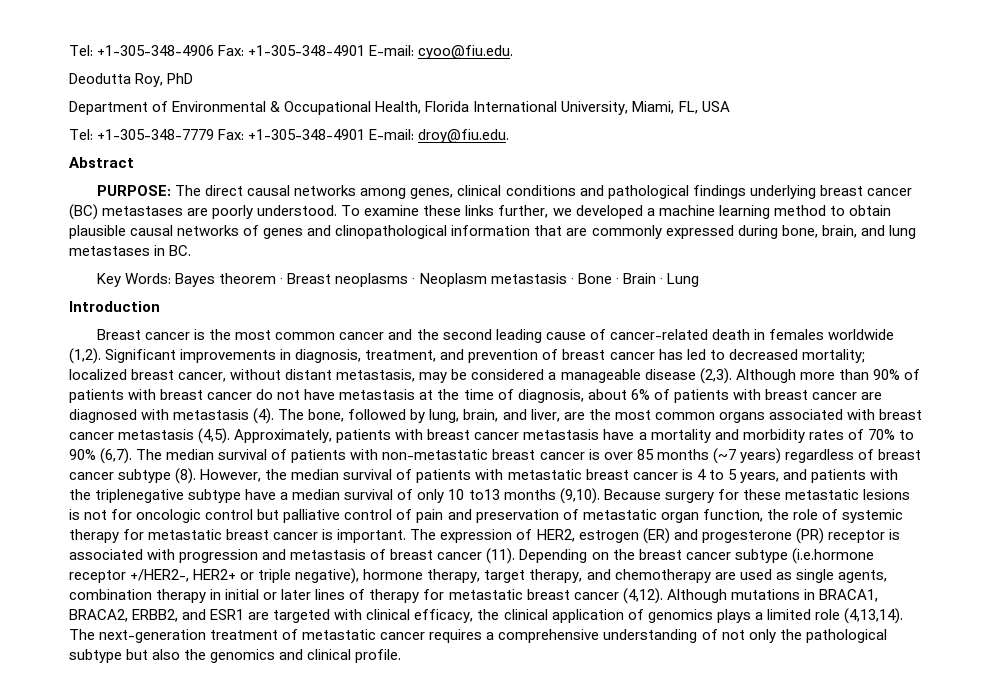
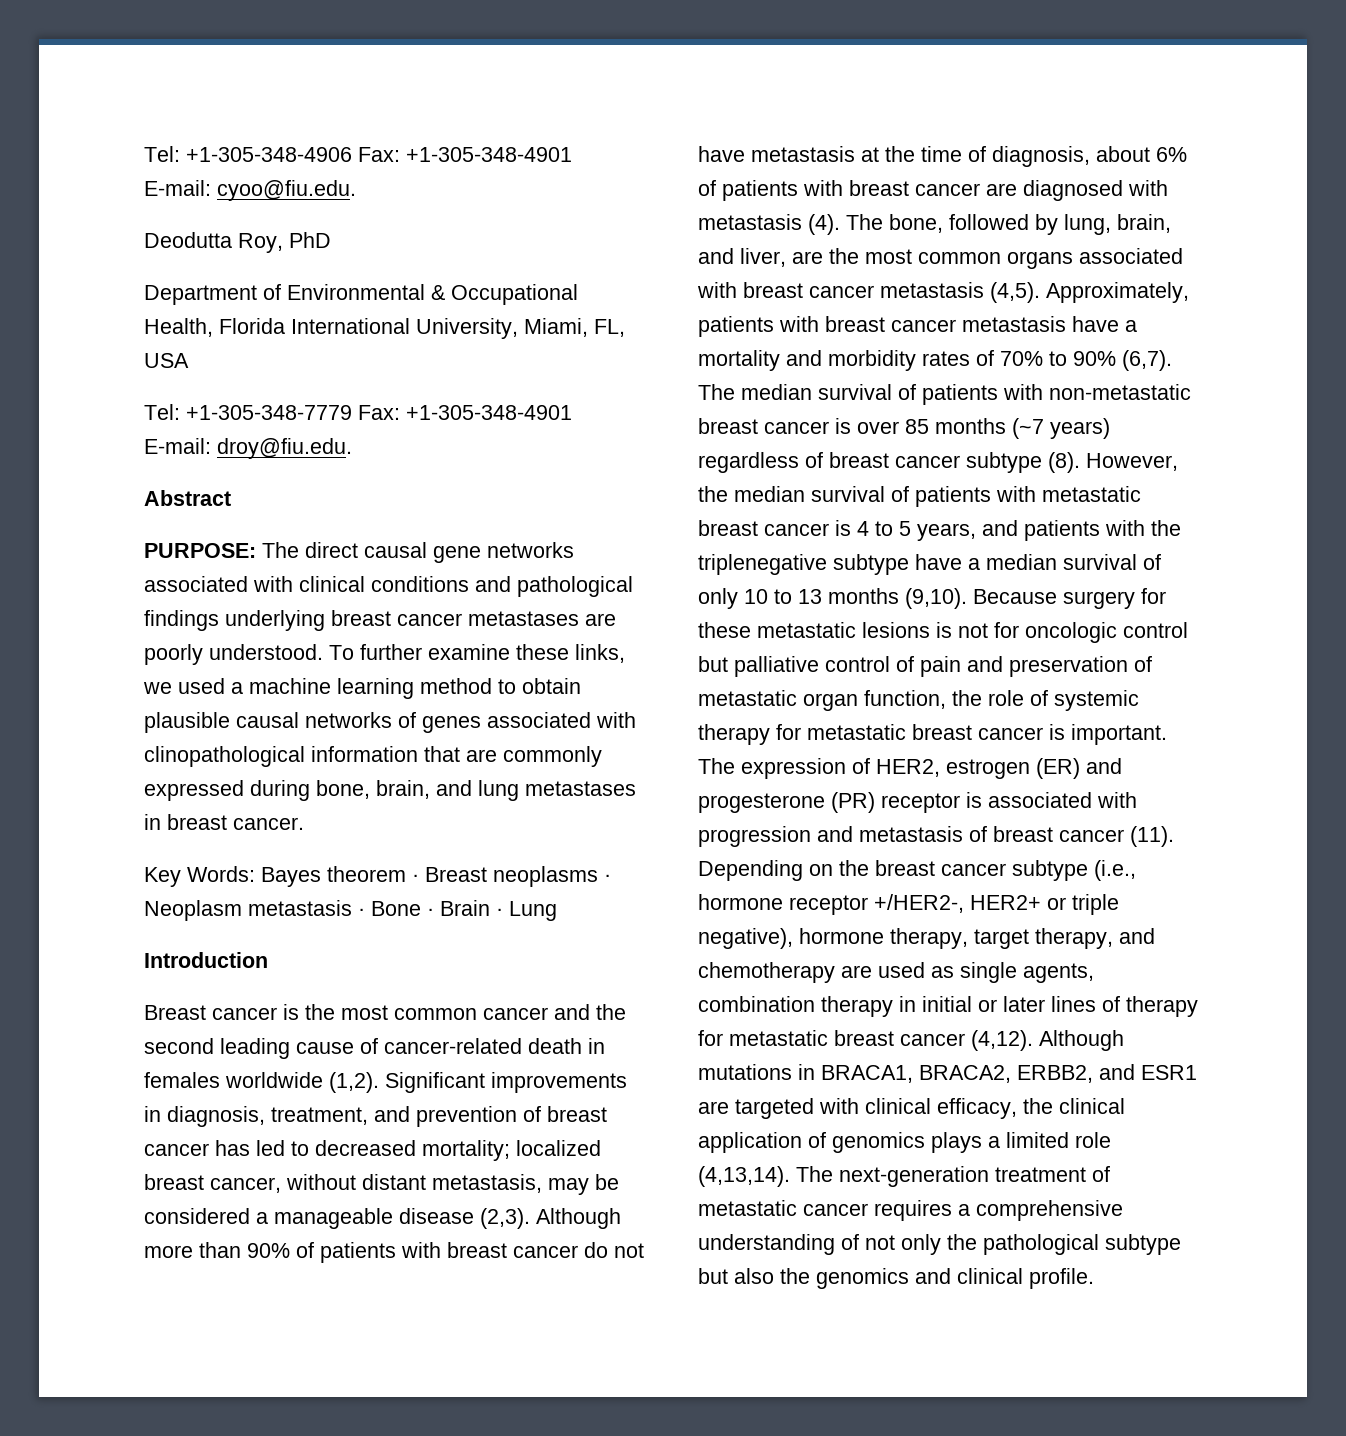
- PURPOSE: The direct causal networks among genes, clinical conditions and pathological findings underlying breast cancer (BC) metastases are poorly understood.
+ PURPOSE: The direct causal gene networks associated with clinical conditions and pathological findings underlying breast cancer metastases are poorly understood.
- To examine these links further, we developed a machine learning method to obtain plausible causal networks of genes and clinopathological information that are commonly expressed during bone, brain, and lung metastases in BC.
+ To further examine these links, we used a machine learning method to obtain plausible causal networks of genes associated with clinopathological information that are commonly expressed during bone, brain, and lung metastases in breast cancer.
- However, the median survival of patients with metastatic breast cancer is 4 to 5 years, and patients with the triplenegative subtype have a median survival of only 10 to13 months (9,10).
+ However, the median survival of patients with metastatic breast cancer is 4 to 5 years, and patients with the triplenegative subtype have a median survival of only 10 to 13 months (9,10).
- Depending on the breast cancer subtype (i.e.hormone receptor +/HER2-, HER2+ or triple negative), hormone therapy, target therapy, and chemotherapy are used as single agents, combination therapy in initial or later lines of therapy for metastatic breast cancer (4,12).
+ Depending on the breast cancer subtype (i.e., hormone receptor +/HER2-, HER2+ or triple negative), hormone therapy, target therapy, and chemotherapy are used as single agents, combination therapy in initial or later lines of therapy for metastatic breast cancer (4,12).

